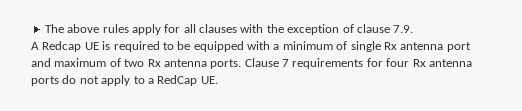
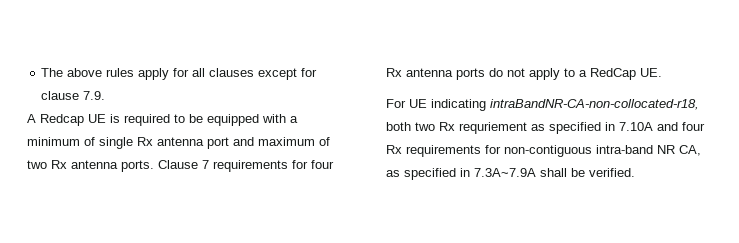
- The above rules apply for all clauses with the exception of clause 7.9.
+ The above rules apply for all clauses except for clause 7.9.
+ For UE indicating intraBandNR-CA-non-collocated-r18, both two Rx requriement as specified in 7.10A and four Rx requirements for non-contiguous intra-band NR CA, as specified in 7.3A~7.9A shall be verified.

